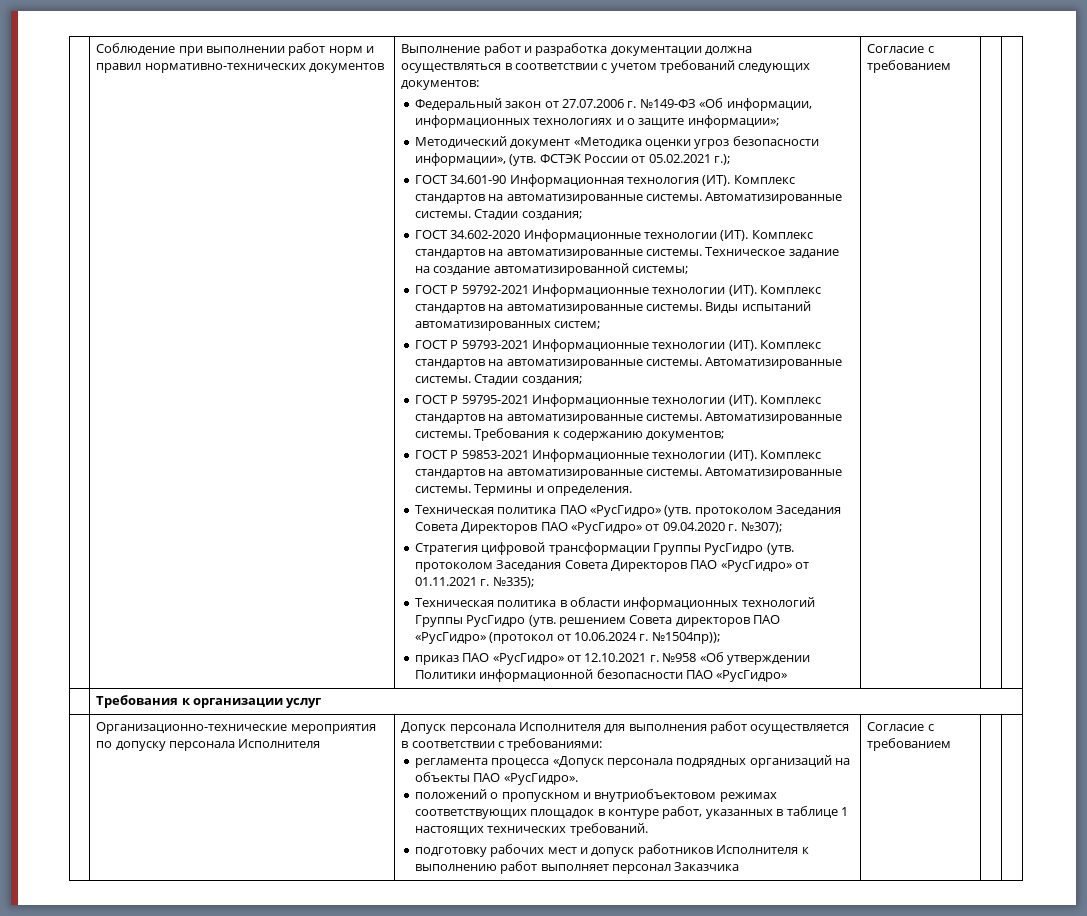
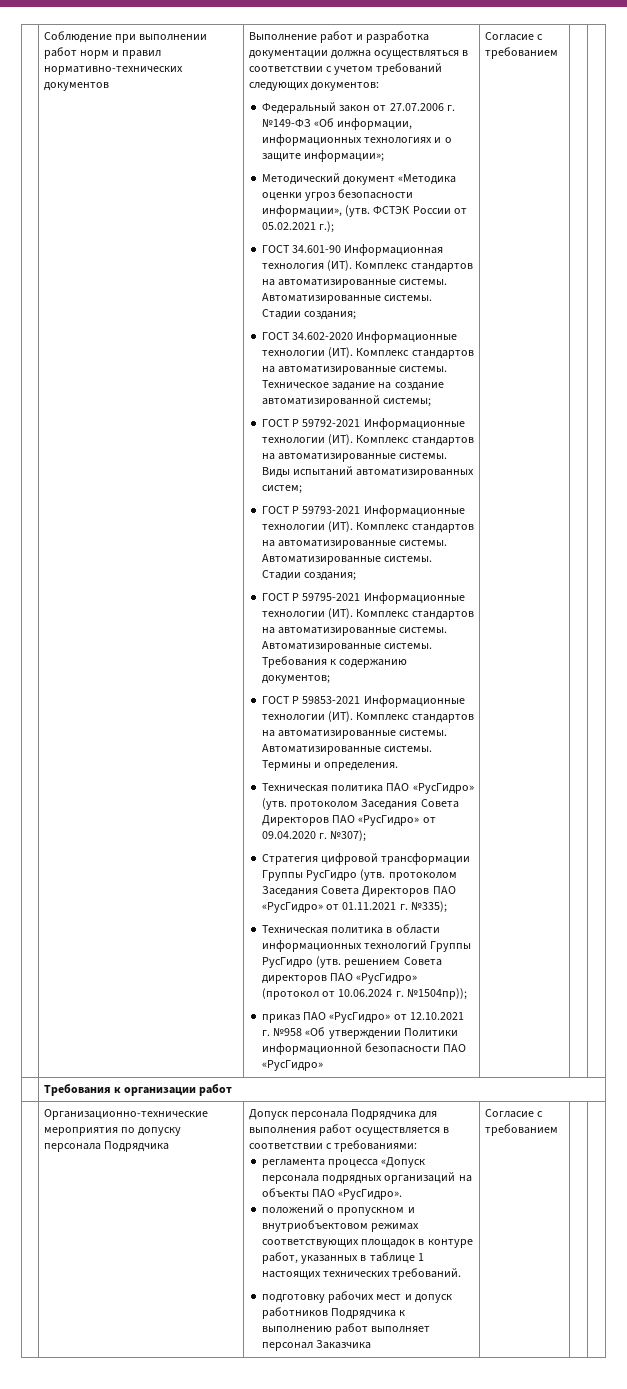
- | Требования к организации услуг
+ | Требования к организации работ
- Организационно-технические мероприятия по допуску персонала Исполнителя
+ Организационно-технические мероприятия по допуску персонала Подрядчика
- Допуск персонала Исполнителя для выполнения работ осуществляется в соответствии с требованиями:
+ Допуск персонала Подрядчика для выполнения работ осуществляется в соответствии с требованиями:
- подготовку рабочих мест и допуск работников Исполнителя к выполнению работ выполняет персонал Заказчика
+ подготовку рабочих мест и допуск работников Подрядчика к выполнению работ выполняет персонал Заказчика

